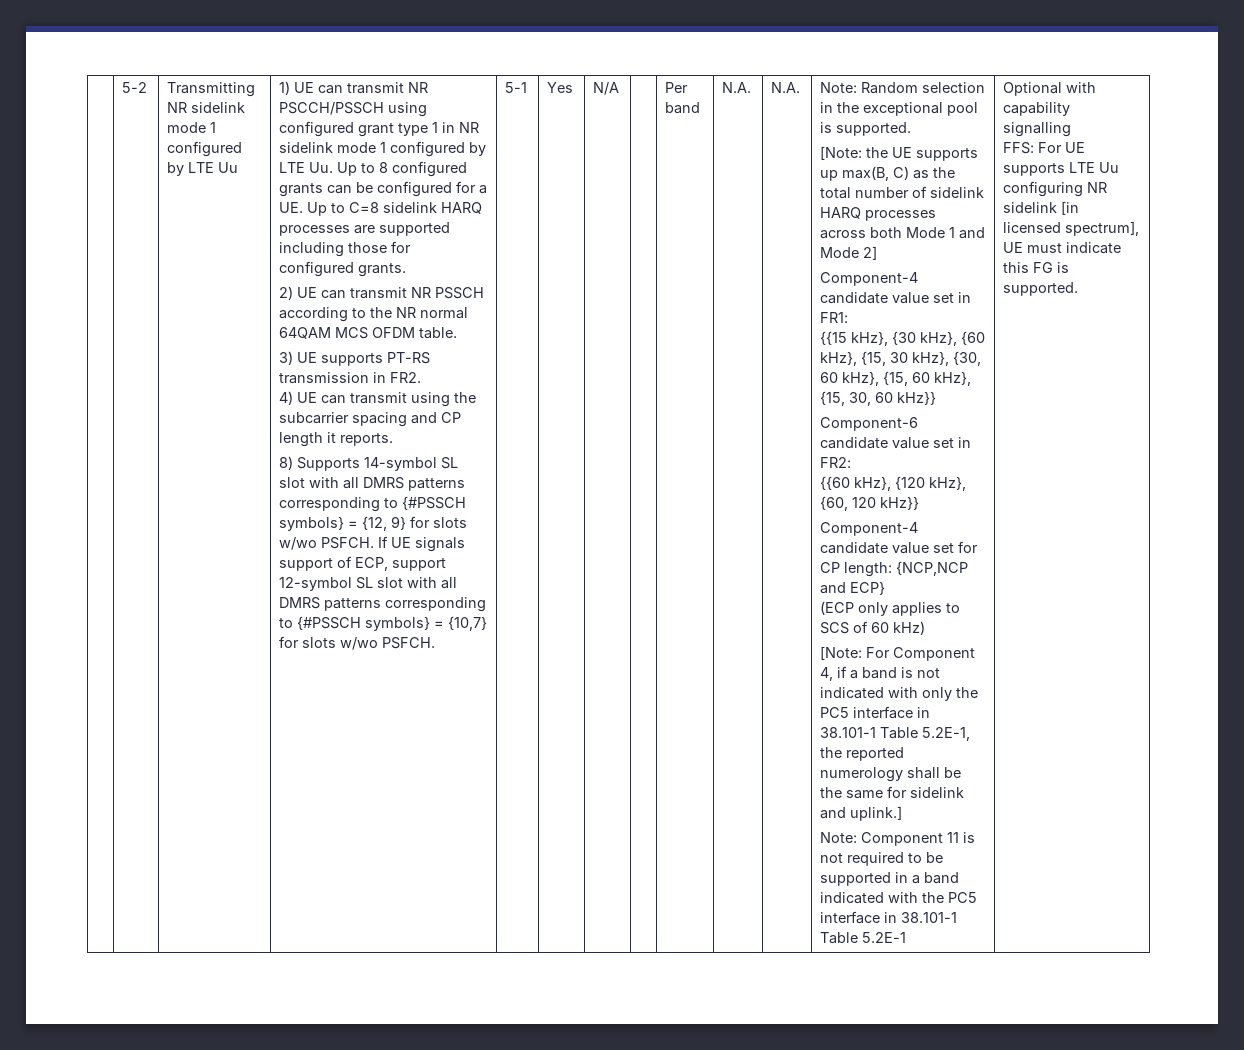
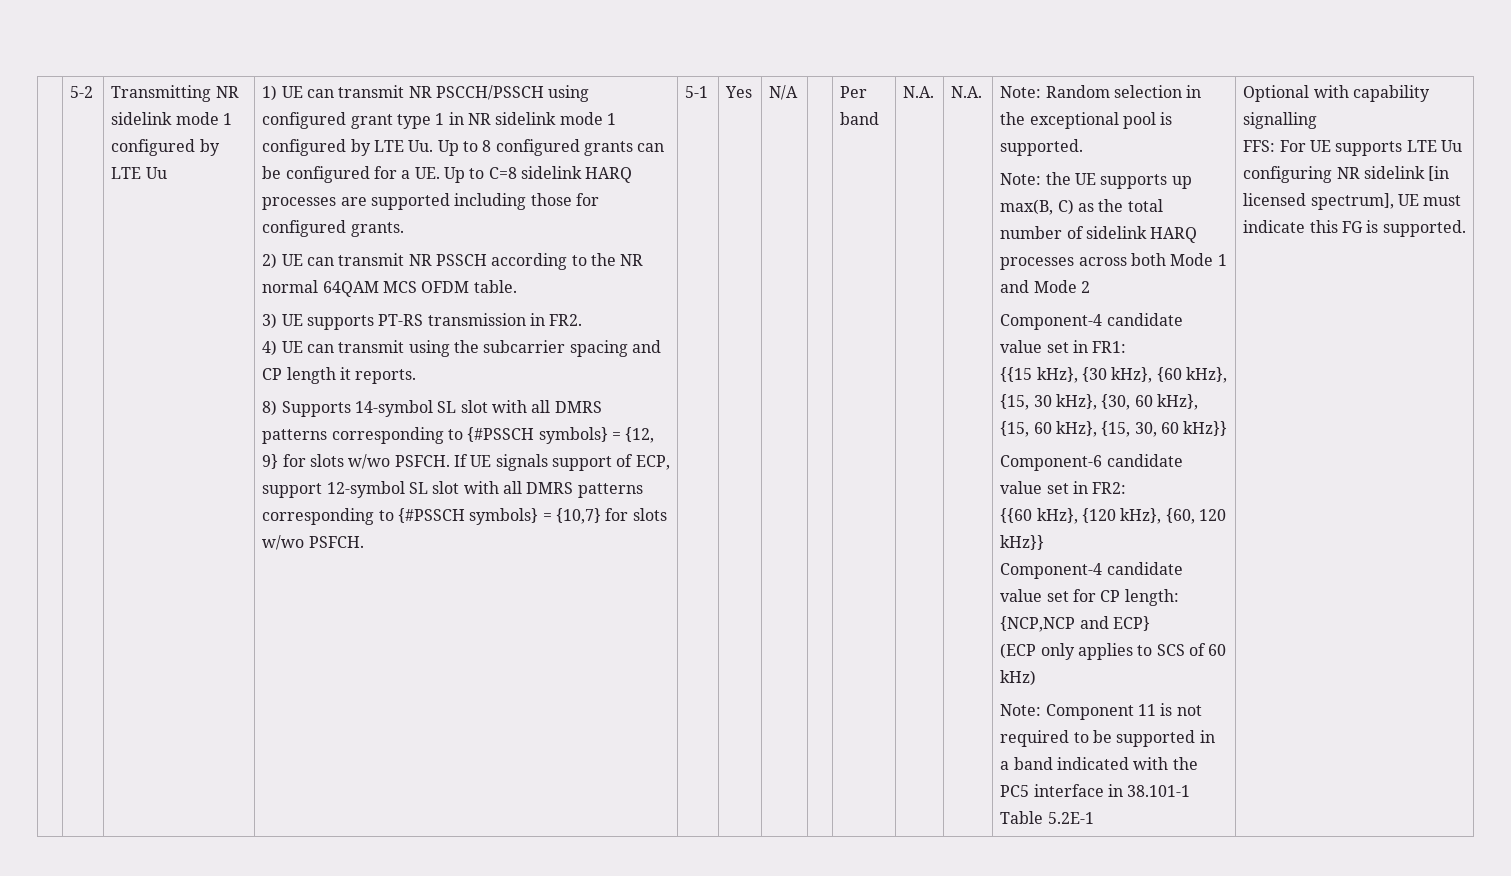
- [Note: the UE supports up max(B, C) as the total number of sidelink HARQ processes across both Mode 1 and Mode 2]
+ Note: the UE supports up max(B, C) as the total number of sidelink HARQ processes across both Mode 1 and Mode 2
- [Note: For Component 4, if a band is not indicated with only the PC5 interface in 38.101-1 Table 5.2E-1, the reported numerology shall be the same for sidelink and uplink.]

